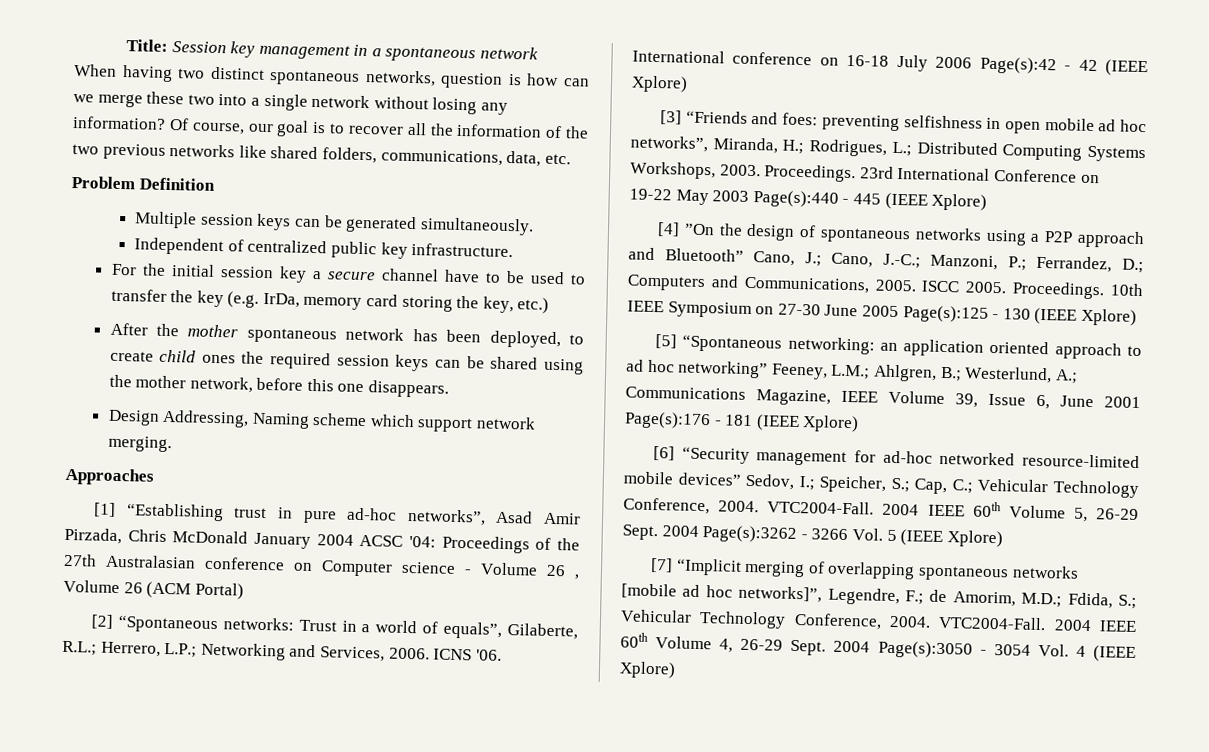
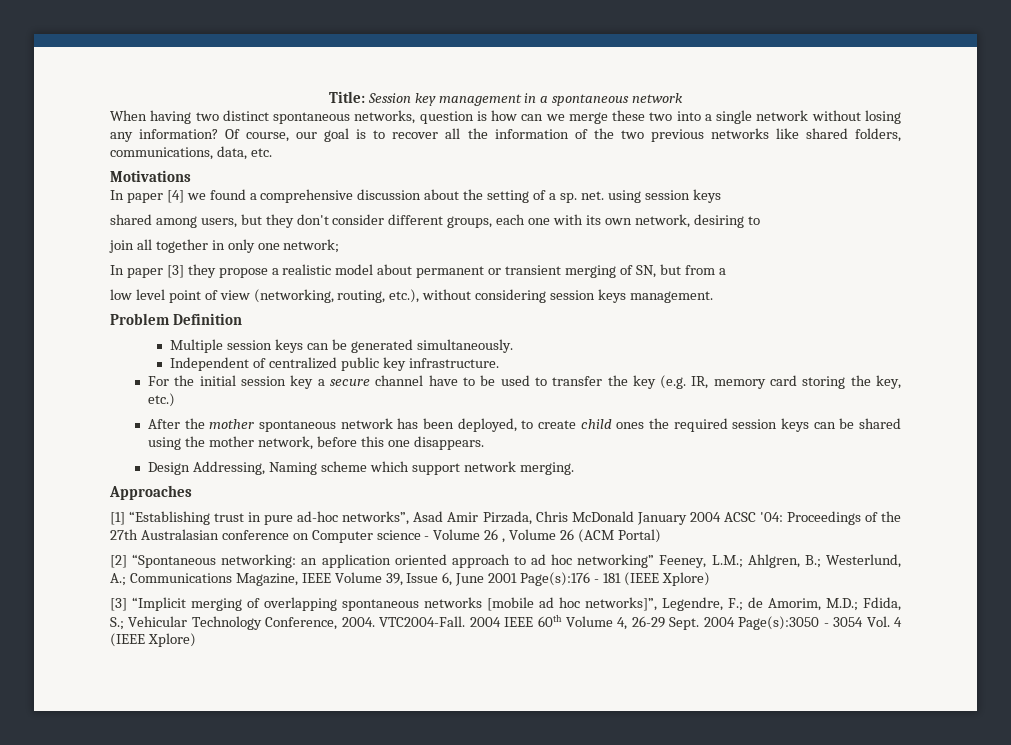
+ Motivations
+ In paper [4] we found a comprehensive discussion about the setting of a sp. net. using session keys
+ shared among users, but they don't consider different groups, each one with its own network, desiring to
+ join all together in only one network;
+ In paper [3] they propose a realistic model about permanent or transient merging of SN, but from a
+ low level point of view (networking, routing, etc.), without considering session keys management.
- For the initial session key a secure channel have to be used to transfer the key (e.g. IrDa, memory card storing the key, etc.)
+ For the initial session key a secure channel have to be used to transfer the key (e.g. IR, memory card storing the key, etc.)
- [2] “Spontaneous networks: Trust in a world of equals”, Gilaberte, R.L.; Herrero, L.P.; Networking and Services, 2006. ICNS '06. International conference on 16-18 July 2006 Page(s):42 - 42 (IEEE Xplore)
- [3] “Friends and foes: preventing selfishness in open mobile ad hoc networks”, Miranda, H.; Rodrigues, L.; Distributed Computing Systems Workshops, 2003. Proceedings. 23rd International Conference on 19-22 May 2003 Page(s):440 - 445 (IEEE Xplore)
- [4] ”On the design of spontaneous networks using a P2P approach and Bluetooth” Cano, J.; Cano, J.-C.; Manzoni, P.; Ferrandez, D.; Computers and Communications, 2005. ISCC 2005. Proceedings. 10th IEEE Symposium on 27-30 June 2005 Page(s):125 - 130 (IEEE Xplore)
- [5] “Spontaneous networking: an application oriented approach to ad hoc networking” Feeney, L.M.; Ahlgren, B.; Westerlund, A.; Communications Magazine, IEEE Volume 39, Issue 6, June 2001 Page(s):176 - 181 (IEEE Xplore)
+ [2] “Spontaneous networking: an application oriented approach to ad hoc networking” Feeney, L.M.; Ahlgren, B.; Westerlund, A.; Communications Magazine, IEEE Volume 39, Issue 6, June 2001 Page(s):176 - 181 (IEEE Xplore)
- [6] “Security management for ad-hoc networked resource-limited mobile devices” Sedov, I.; Speicher, S.; Cap, C.; Vehicular Technology Conference, 2004. VTC2004-Fall. 2004 IEEE 60th Volume 5, 26-29 Sept. 2004 Page(s):3262 - 3266 Vol. 5 (IEEE Xplore)
- [7] “Implicit merging of overlapping spontaneous networks [mobile ad hoc networks]”, Legendre, F.; de Amorim, M.D.; Fdida, S.; Vehicular Technology Conference, 2004.
+ [3] “Implicit merging of overlapping spontaneous networks [mobile ad hoc networks]”, Legendre, F.; de Amorim, M.D.; Fdida, S.; Vehicular Technology Conference, 2004.

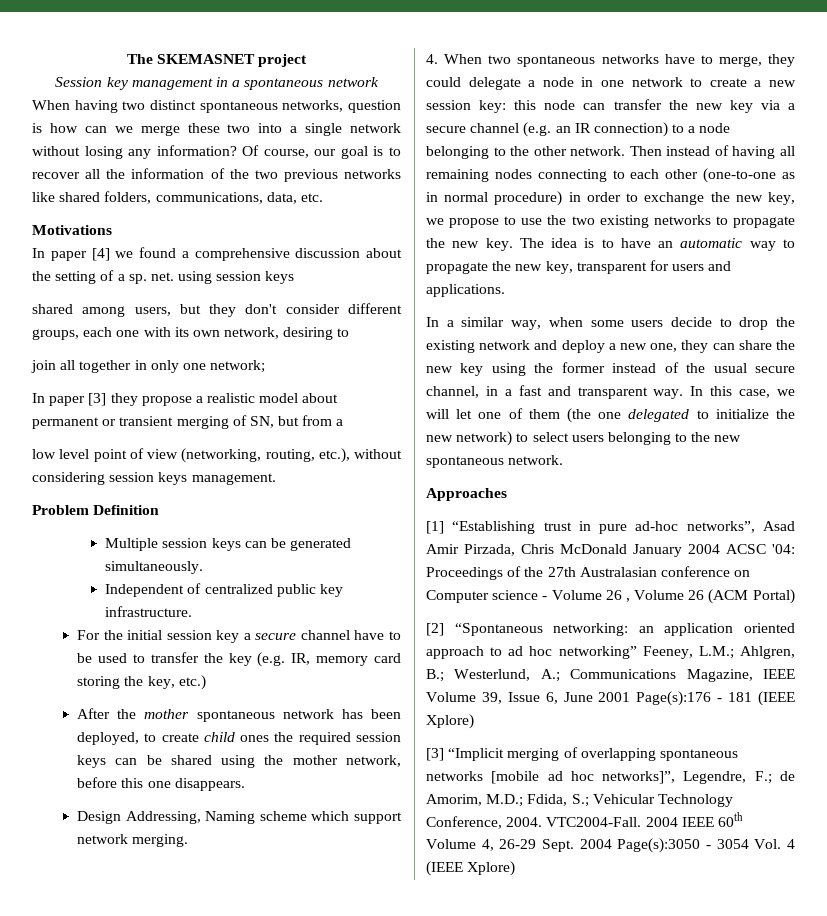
- Title: Session key management in a spontaneous network
+ The SKEMASNET project
+ Session key management in a spontaneous network
+ 4. When two spontaneous networks have to merge, they could delegate a node in one network to create a new session key: this node can transfer the new key via a secure channel (e.g. an IR connection) to a node belonging to the other network. Then instead of having all remaining nodes connecting to each other (one-to-one as in normal procedure) in order to exchange the new key, we propose to use the two existing networks to propagate the new key. The idea is to have an automatic way to propagate the new key, transparent for users and applications.
+ In a similar way, when some users decide to drop the existing network and deploy a new one, they can share the new key using the former instead of the usual secure channel, in a fast and transparent way. In this case, we will let one of them (the one delegated to initialize the new network) to select users belonging to the new spontaneous network.

